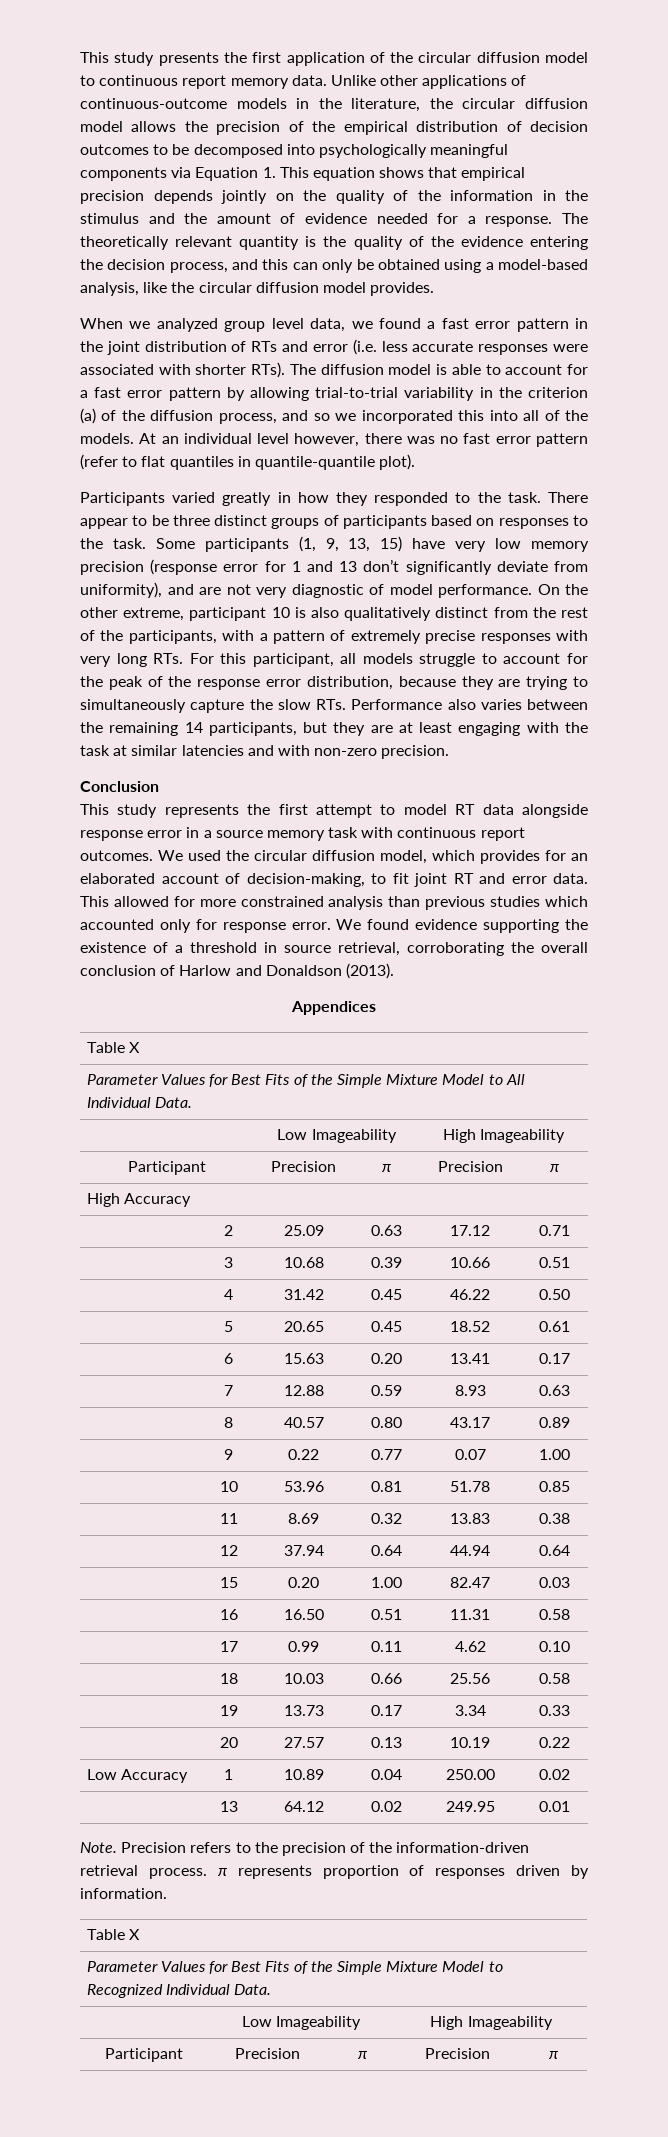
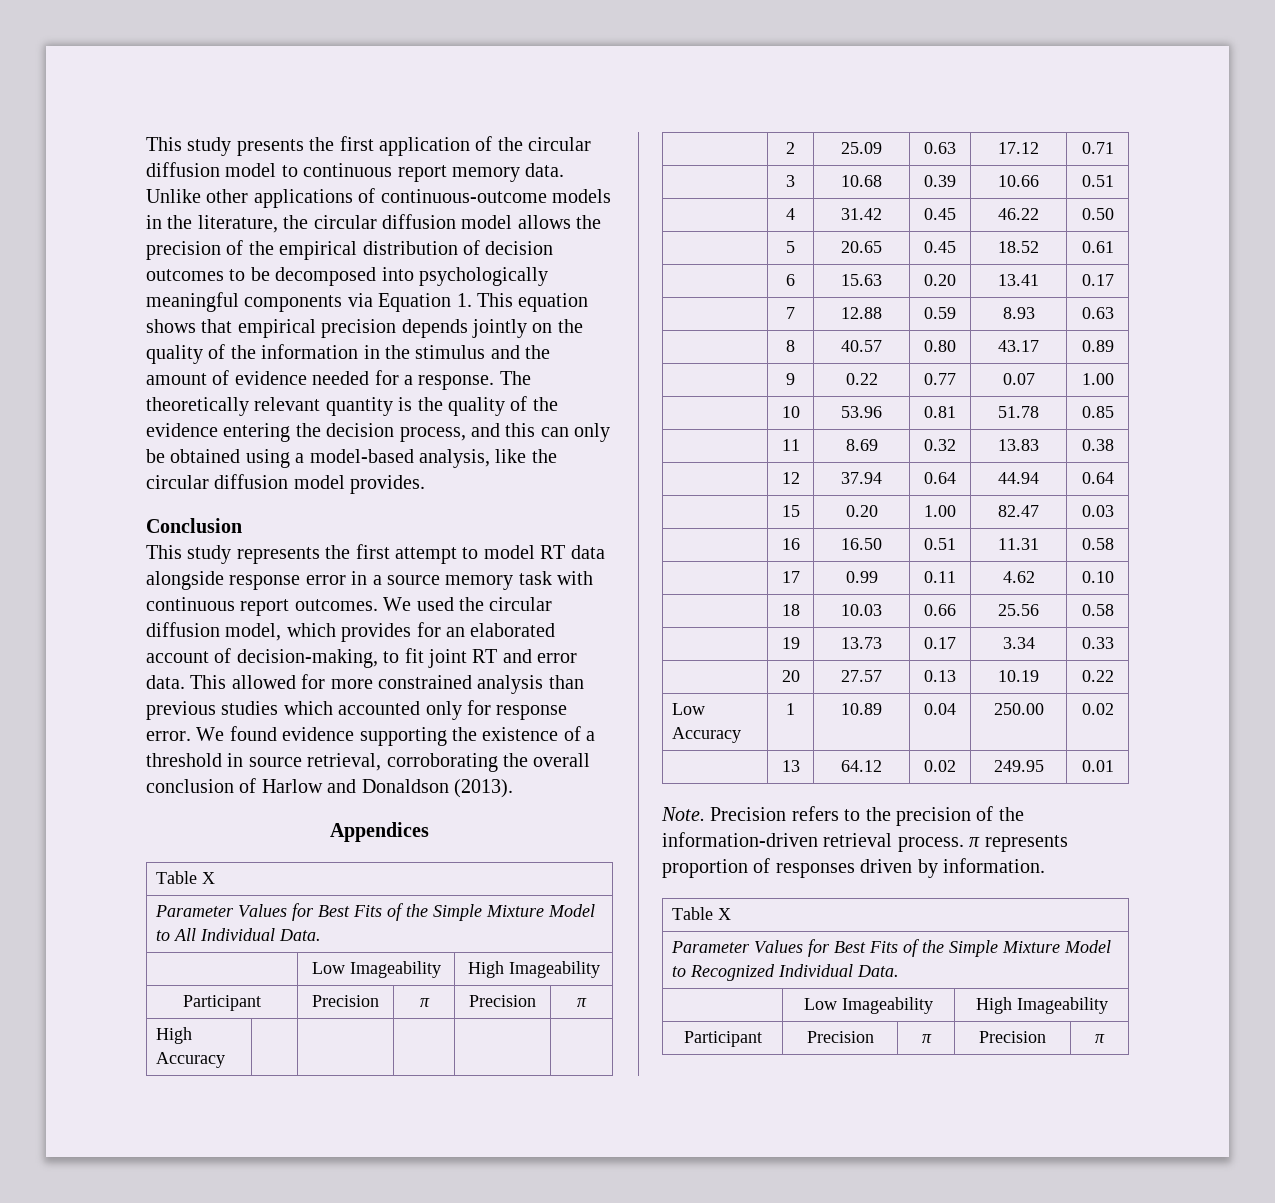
- When we analyzed group level data, we found a fast error pattern in the joint distribution of RTs and error (i.e. less accurate responses were associated with shorter RTs). The diffusion model is able to account for a fast error pattern by allowing trial-to-trial variability in the criterion (a) of the diffusion process, and so we incorporated this into all of the models. At an individual level however, there was no fast error pattern (refer to flat quantiles in quantile-quantile plot).
- Participants varied greatly in how they responded to the task. There appear to be three distinct groups of participants based on responses to the task. Some participants (1, 9, 13, 15) have very low memory precision (response error for 1 and 13 don’t significantly deviate from uniformity), and are not very diagnostic of model performance. On the other extreme, participant 10 is also qualitatively distinct from the rest of the participants, with a pattern of extremely precise responses with very long RTs. For this participant, all models struggle to account for the peak of the response error distribution, because they are trying to simultaneously capture the slow RTs. Performance also varies between the remaining 14 participants, but they are at least engaging with the task at similar latencies and with non-zero precision.

